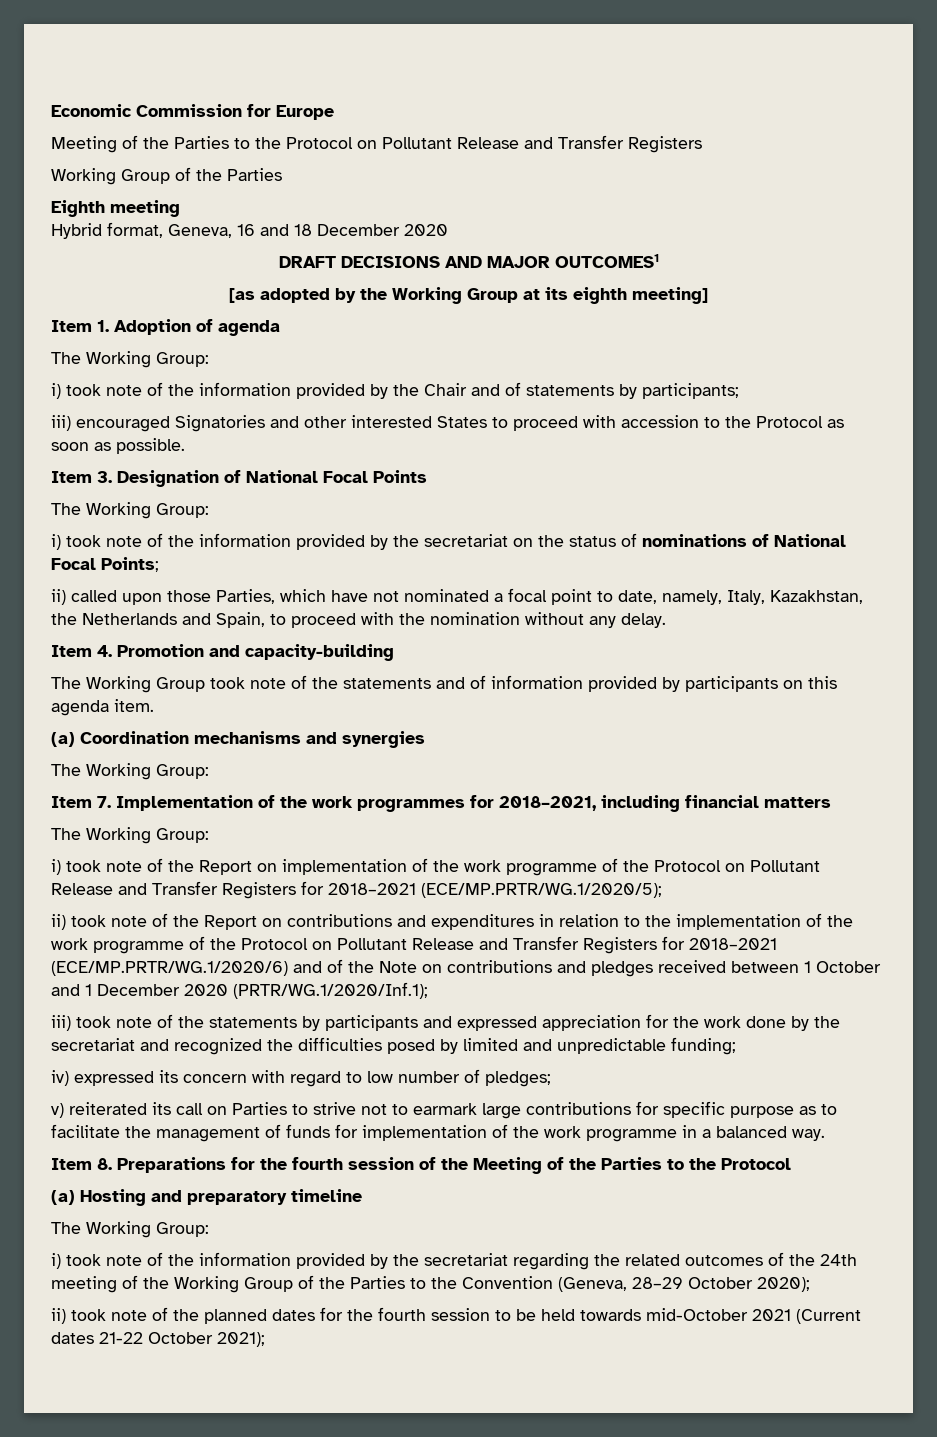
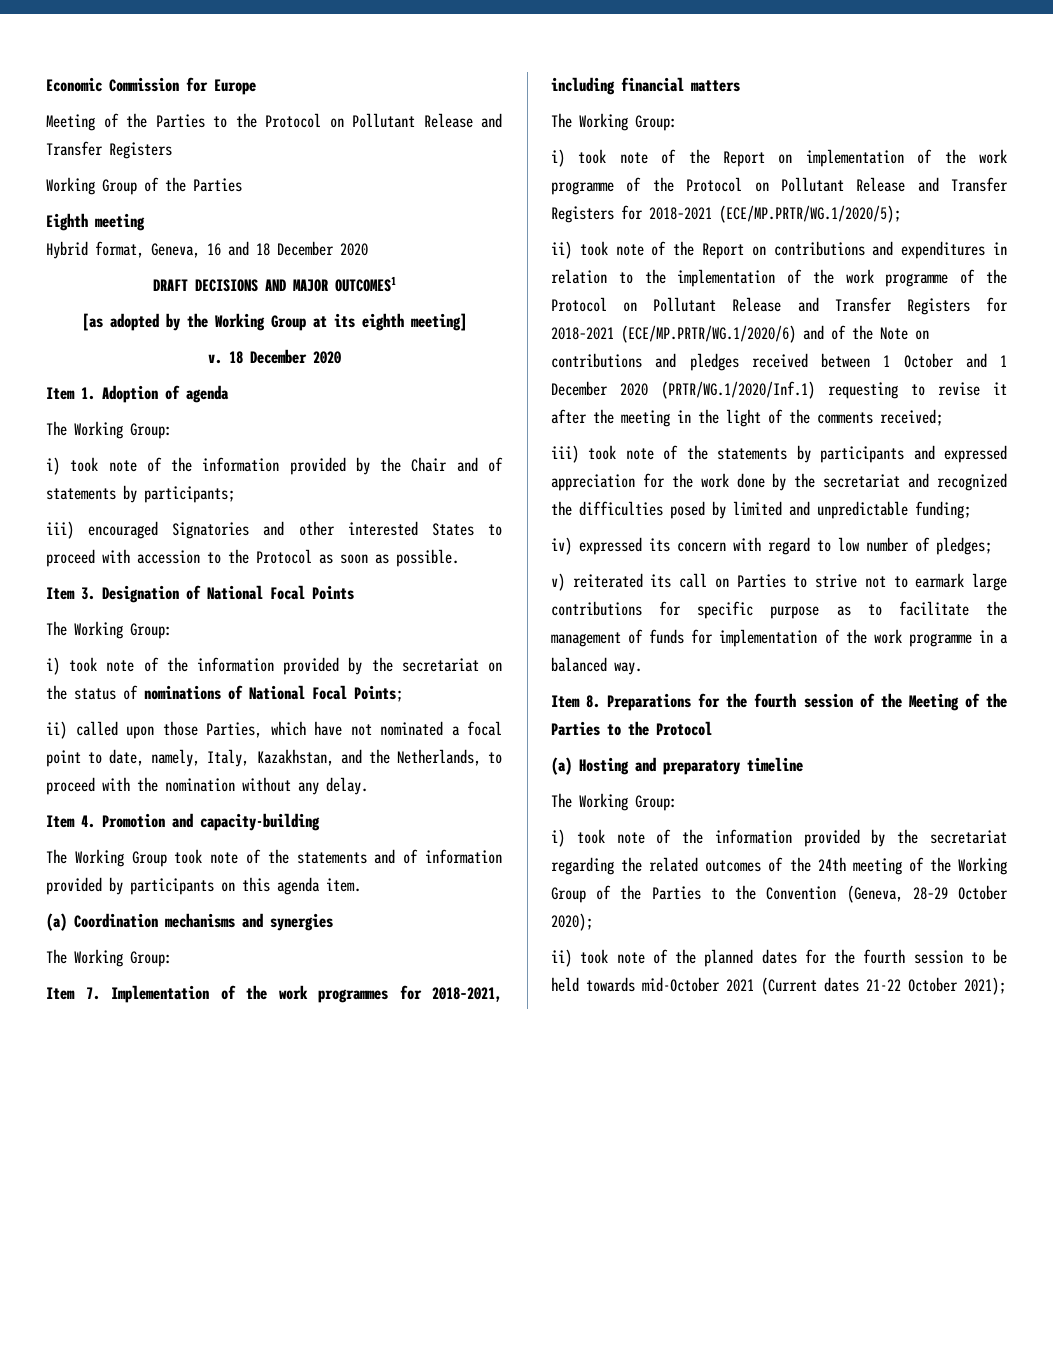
+ v. 18 December 2020
- ii) called upon those Parties, which have not nominated a focal point to date, namely, Italy, Kazakhstan, the Netherlands and Spain, to proceed with the nomination without any delay.
+ ii) called upon those Parties, which have not nominated a focal point to date, namely, Italy, Kazakhstan, and the Netherlands, to proceed with the nomination without any delay.
- ii) took note of the Report on contributions and expenditures in relation to the implementation of the work programme of the Protocol on Pollutant Release and Transfer Registers for 2018–2021 (ECE/MP.PRTR/WG.1/2020/6) and of the Note on contributions and pledges received between 1 October and 1 December 2020 (PRTR/WG.1/2020/Inf.1);
+ ii) took note of the Report on contributions and expenditures in relation to the implementation of the work programme of the Protocol on Pollutant Release and Transfer Registers for 2018–2021 (ECE/MP.PRTR/WG.1/2020/6) and of the Note on contributions and pledges received between 1 October and 1 December 2020 (PRTR/WG.1/2020/Inf.1) requesting to revise it after the meeting in the light of the comments received;

